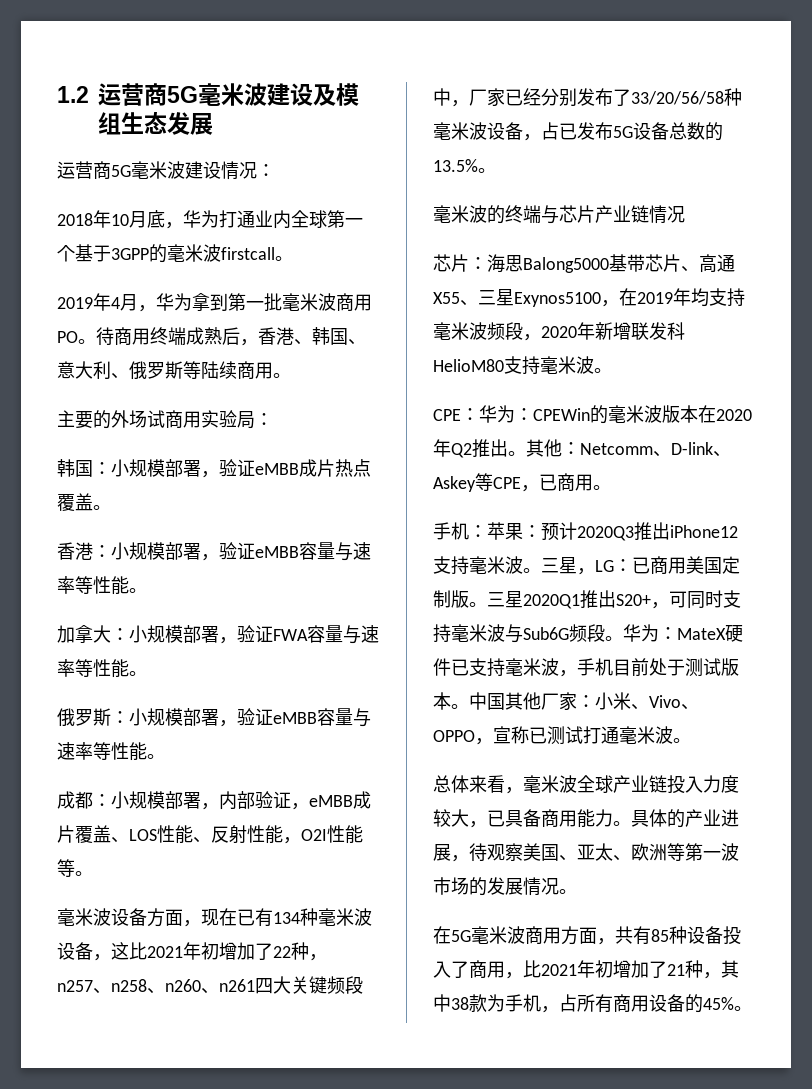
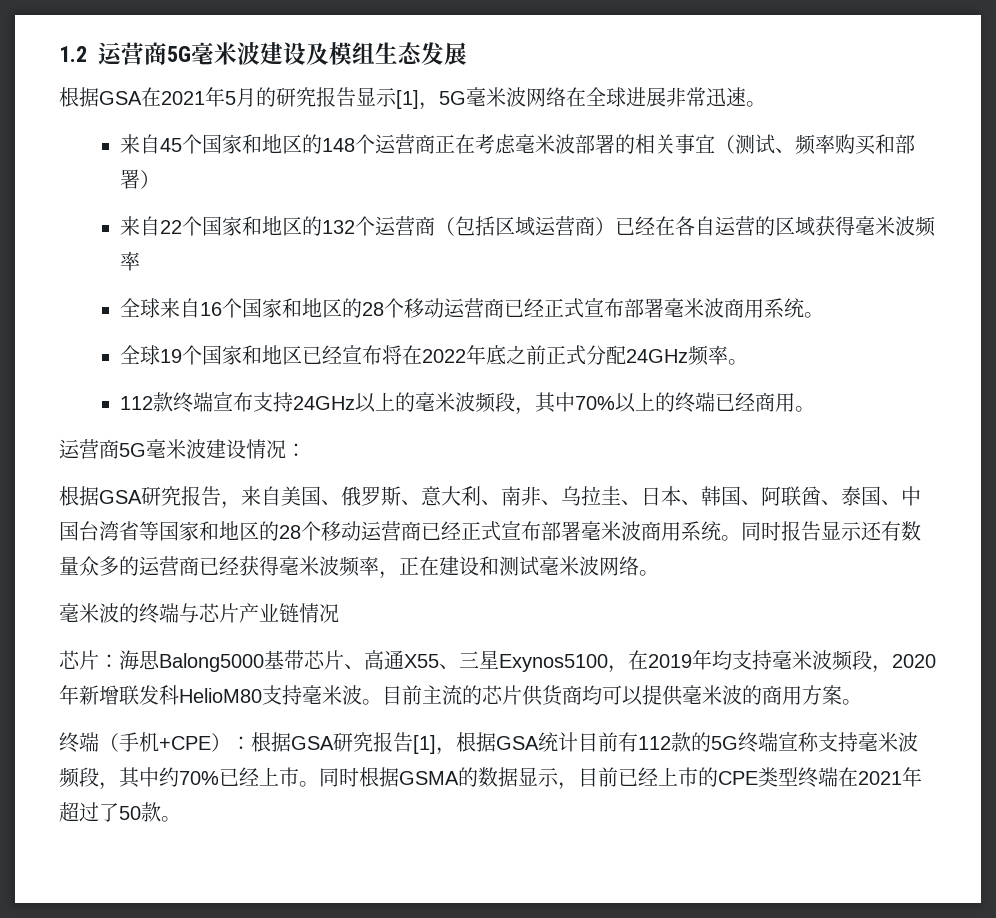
+ 根据GSA在2021年5月的研究报告显示[1]，5G毫米波网络在全球进展非常迅速。
+ 来自45个国家和地区的148个运营商正在考虑毫米波部署的相关事宜（测试、频率购买和部署）
+ 来自22个国家和地区的132个运营商（包括区域运营商）已经在各自运营的区域获得毫米波频率
+ 全球来自16个国家和地区的28个移动运营商已经正式宣布部署毫米波商用系统。
+ 全球19个国家和地区已经宣布将在2022年底之前正式分配24GHz频率。
+ 112款终端宣布支持24GHz以上的毫米波频段，其中70%以上的终端已经商用。
- 2018年10月底，华为打通业内全球第一个基于3GPP的毫米波firstcall。
- 2019年4月，华为拿到第一批毫米波商用PO。待商用终端成熟后，香港、韩国、意大利、俄罗斯等陆续商用。
- 主要的外场试商用实验局：
- 韩国：小规模部署，验证eMBB成片热点覆盖。
- 香港：小规模部署，验证eMBB容量与速率等性能。
- 加拿大：小规模部署，验证FWA容量与速率等性能。
- 俄罗斯：小规模部署，验证eMBB容量与速率等性能。
- 成都：小规模部署，内部验证，eMBB成片覆盖、LOS性能、反射性能，O2I性能等。
- 毫米波设备方面，现在已有134种毫米波设备，这比2021年初增加了22种，n257、n258、n260、n261四大关键频段中，厂家已经分别发布了33/20/56/58种毫米波设备，占已发布5G设备总数的13.5%。
+ 根据GSA研究报告，来自美国、俄罗斯、意大利、南非、乌拉圭、日本、韩国、阿联酋、泰国、中国台湾省等国家和地区的28个移动运营商已经正式宣布部署毫米波商用系统。同时报告显示还有数量众多的运营商已经获得毫米波频率，正在建设和测试毫米波网络。
- 芯片：海思Balong5000基带芯片、高通X55、三星Exynos5100，在2019年均支持毫米波频段，2020年新增联发科HelioM80支持毫米波。
- CPE：华为：CPEWin的毫米波版本在2020年Q2推出。其他：Netcomm、D-link、Askey等CPE，已商用。
- 手机：苹果：预计2020Q3推出iPhone12支持毫米波。三星，LG：已商用美国定制版。三星2020Q1推出S20+，可同时支持毫米波与Sub6G频段。华为：MateX硬件已支持毫米波，手机目前处于测试版本。中国其他厂家：小米、Vivo、OPPO，宣称已测试打通毫米波。
- 总体来看，毫米波全球产业链投入力度较大，已具备商用能力。具体的产业进展，待观察美国、亚太、欧洲等第一波市场的发展情况。
- 在5G毫米波商用方面，共有85种设备投入了商用，比2021年初增加了21种，其中38款为手机，占所有商用设备的45%。
+ 芯片：海思Balong5000基带芯片、高通X55、三星Exynos5100，在2019年均支持毫米波频段，2020年新增联发科HelioM80支持毫米波。目前主流的芯片供货商均可以提供毫米波的商用方案。
+ 终端（手机+CPE）：根据GSA研究报告[1]，根据GSA统计目前有112款的5G终端宣称支持毫米波频段，其中约70%已经上市。同时根据GSMA的数据显示，目前已经上市的CPE类型终端在2021年超过了50款。

